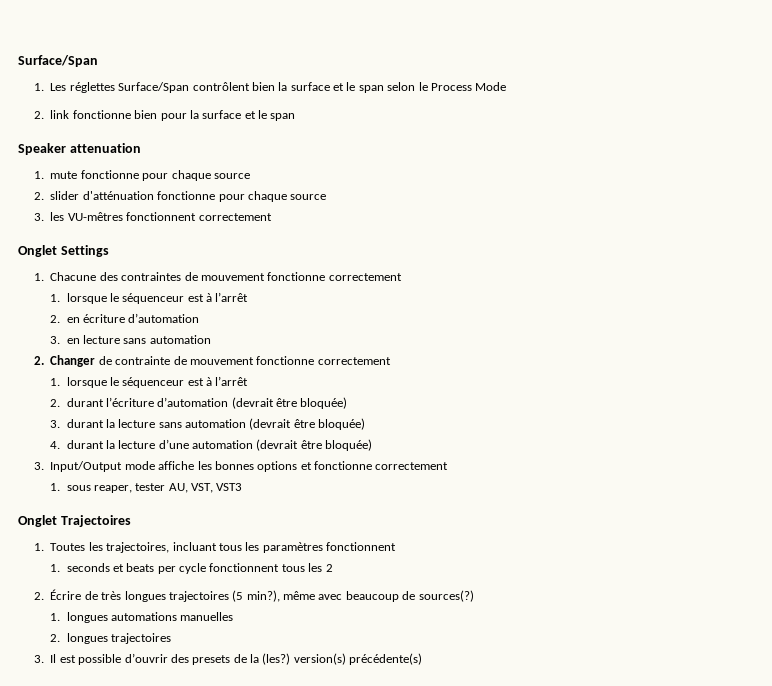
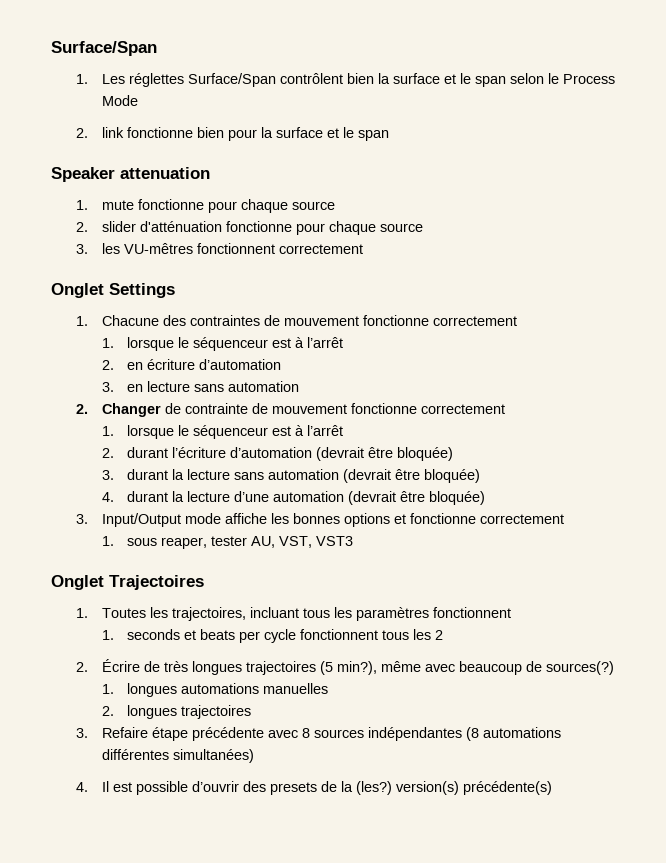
- 3. Il est possible d’ouvrir des presets de la (les?) version(s) précédente(s)
+ 3. Refaire étape précédente avec 8 sources indépendantes (8 automations différentes simultanées)
+ 4. Il est possible d’ouvrir des presets de la (les?) version(s) précédente(s)

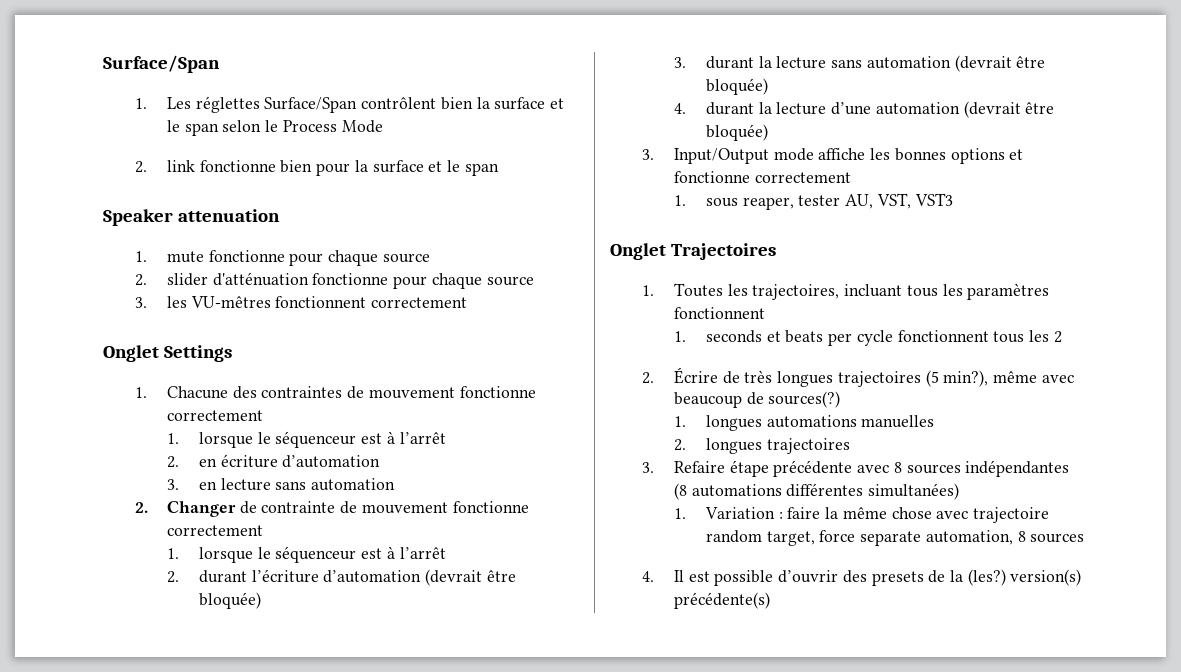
+ 1. Variation : faire la même chose avec trajectoire random target, force separate automation, 8 sources

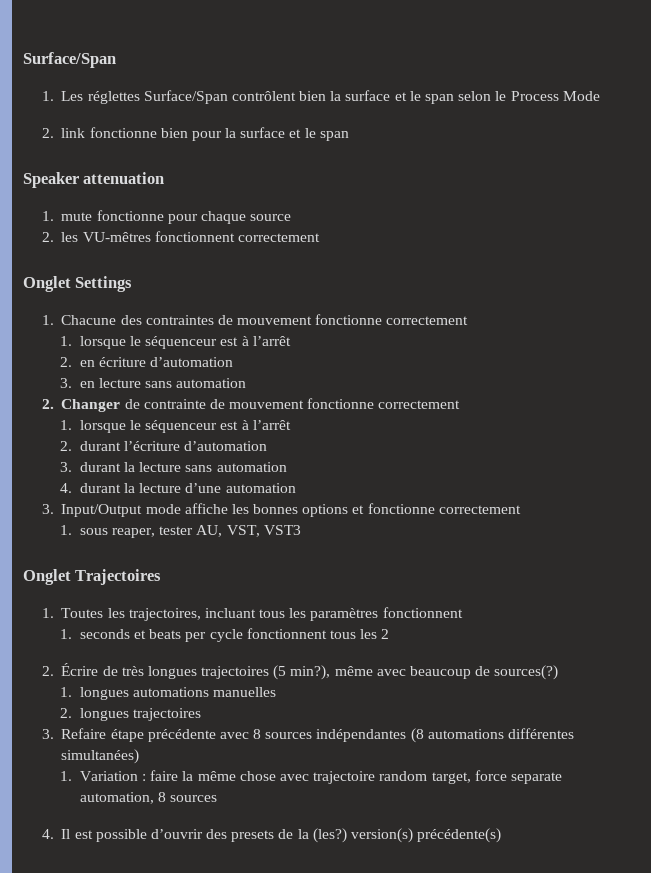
- 2. slider d'atténuation fonctionne pour chaque source
- 3. les VU-mêtres fonctionnent correctement
+ 2. les VU-mêtres fonctionnent correctement
- 2. durant l’écriture d’automation (devrait être bloquée)
+ 2. durant l’écriture d’automation
- 3. durant la lecture sans automation (devrait être bloquée)
+ 3. durant la lecture sans automation
- 4. durant la lecture d’une automation (devrait être bloquée)
+ 4. durant la lecture d’une automation

